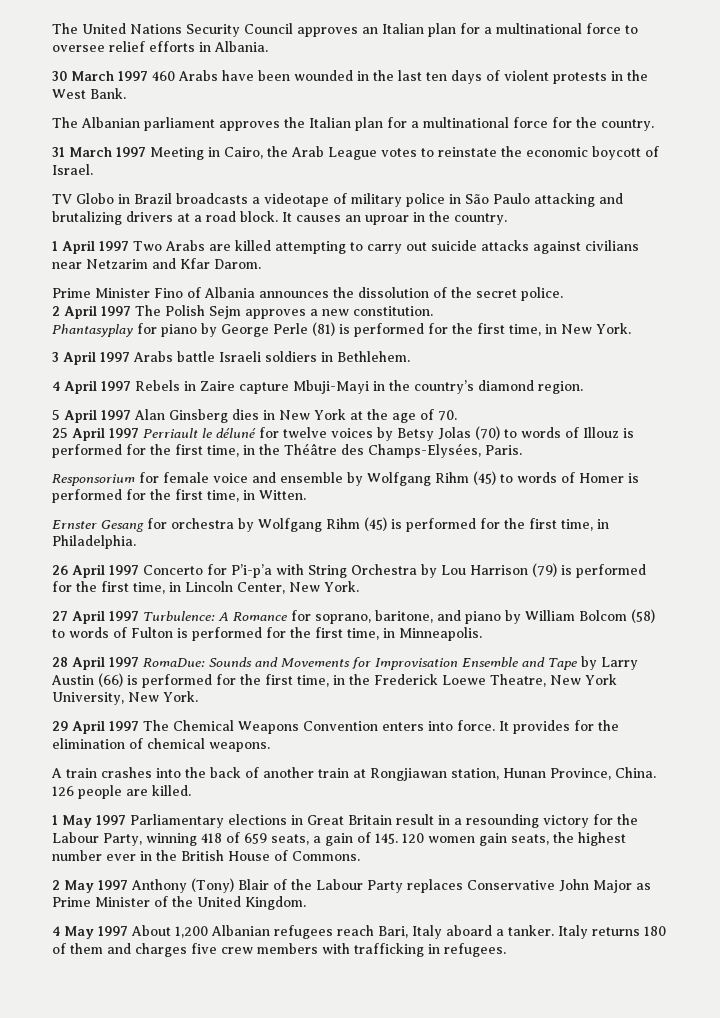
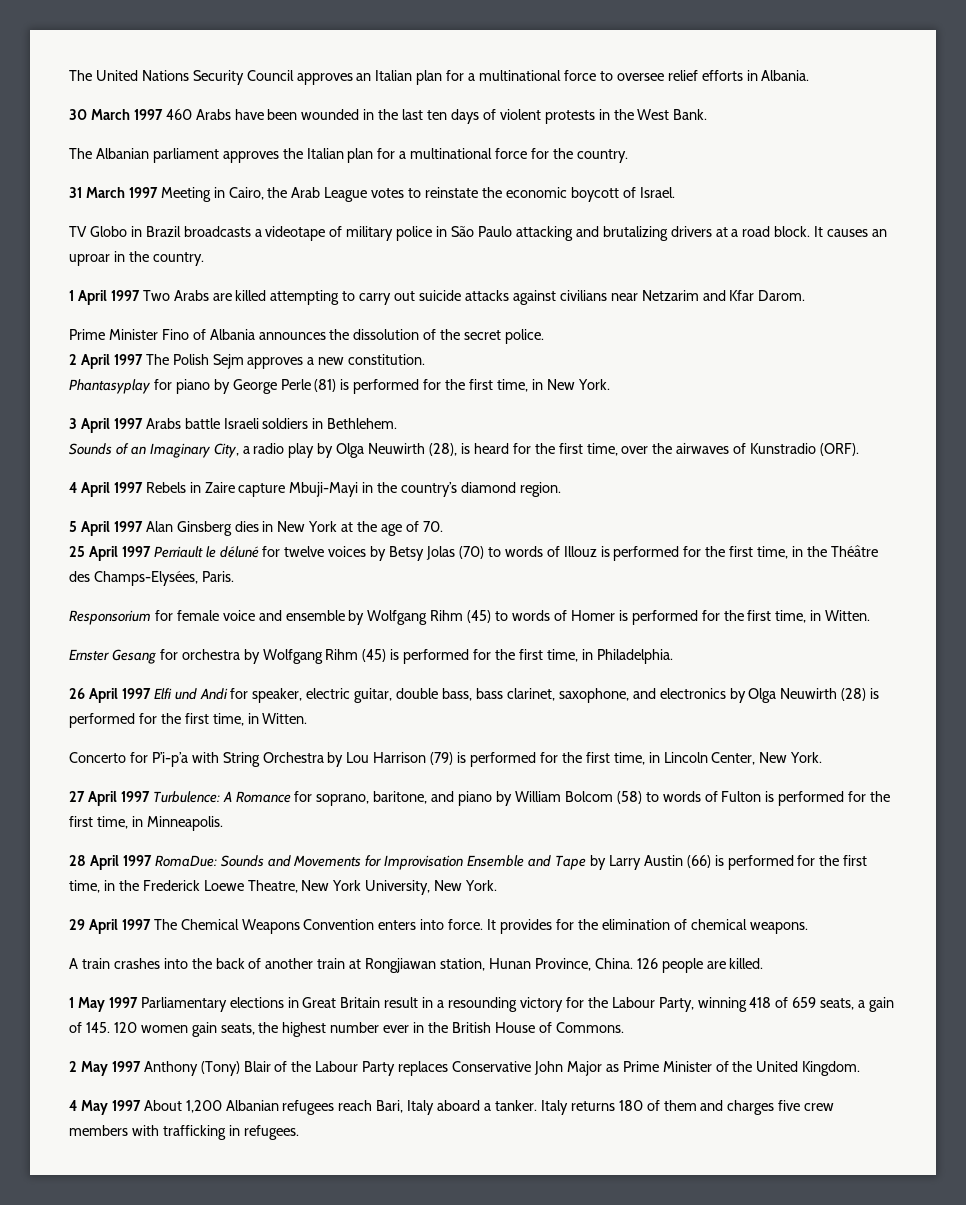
+ Sounds of an Imaginary City, a radio play by Olga Neuwirth (28), is heard for the first time, over the airwaves of Kunstradio (ORF).
- 26 April 1997 Concerto for P’i-p’a with String Orchestra by Lou Harrison (79) is performed for the first time, in Lincoln Center, New York.
+ 26 April 1997 Elfi und Andi for speaker, electric guitar, double bass, bass clarinet, saxophone, and electronics by Olga Neuwirth (28) is performed for the first time, in Witten.
+ Concerto for P’i-p’a with String Orchestra by Lou Harrison (79) is performed for the first time, in Lincoln Center, New York.

